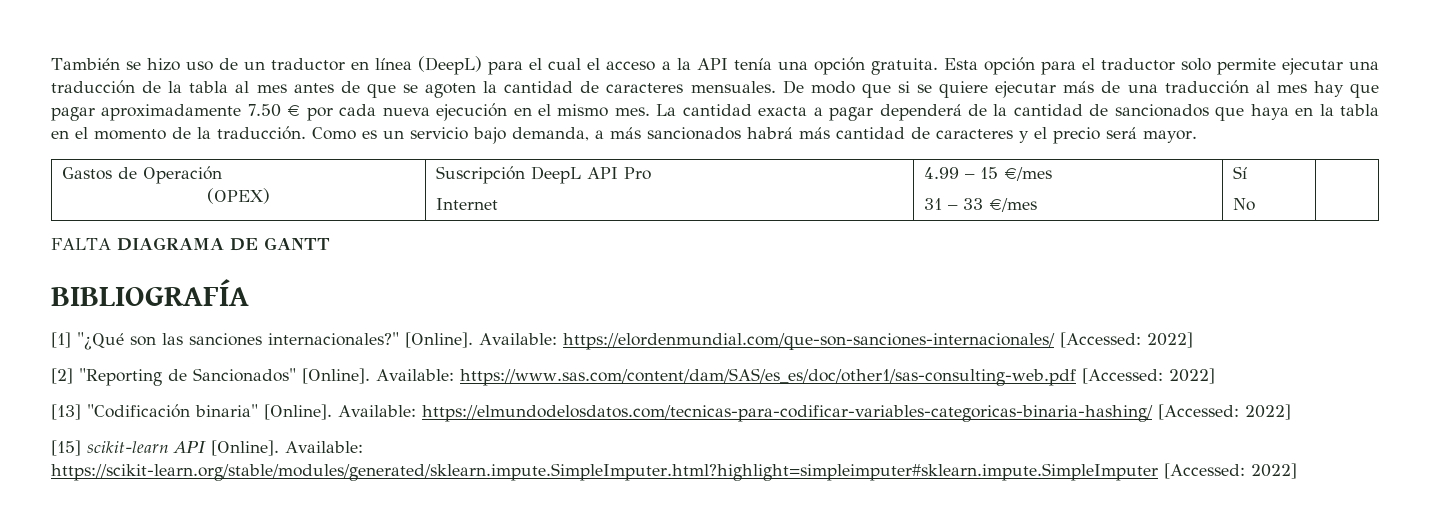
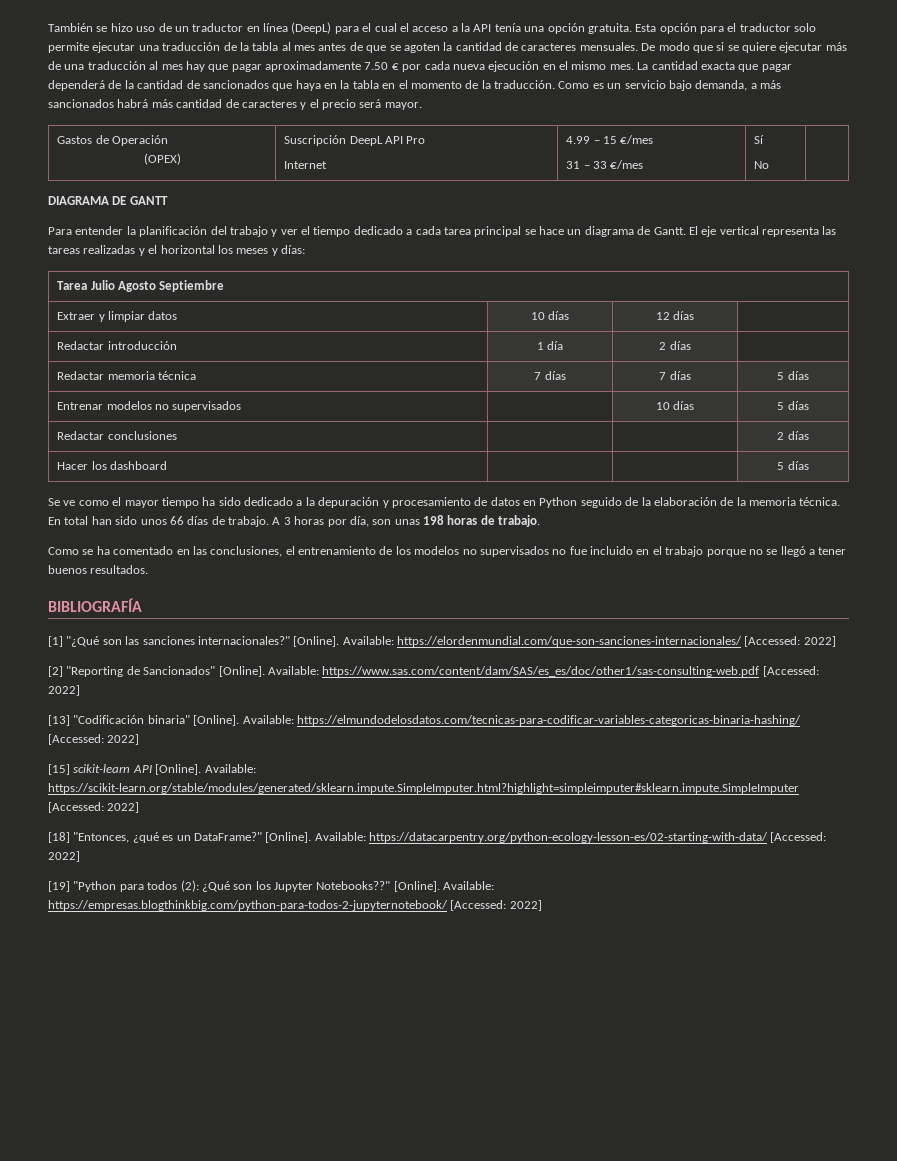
- La cantidad exacta a pagar dependerá de la cantidad de sancionados que haya en la tabla en el momento de la traducción.
+ La cantidad exacta que pagar dependerá de la cantidad de sancionados que haya en la tabla en el momento de la traducción.
- FALTA DIAGRAMA DE GANTT
+ DIAGRAMA DE GANTT
+ Para entender la planificación del trabajo y ver el tiempo dedicado a cada tarea principal se hace un diagrama de Gantt. El eje vertical representa las tareas realizadas y el horizontal los meses y días:
+ Tarea Julio Agosto Septiembre
+ Extraer y limpiar datos | 10 días | 12 días |
+ Redactar introducción | 1 día | 2 días |
+ Redactar memoria técnica | 7 días | 7 días | 5 días
+ Entrenar modelos no supervisados | | 10 días | 5 días
+ Redactar conclusiones | | | 2 días
+ Hacer los dashboard | | | 5 días
+ Se ve como el mayor tiempo ha sido dedicado a la depuración y procesamiento de datos en Python seguido de la elaboración de la memoria técnica. En total han sido unos 66 días de trabajo. A 3 horas por día, son unas 198 horas de trabajo.
+ Como se ha comentado en las conclusiones, el entrenamiento de los modelos no supervisados no fue incluido en el trabajo porque no se llegó a tener buenos resultados.
+ [18] "Entonces, ¿qué es un DataFrame?" [Online]. Available: https://datacarpentry.org/python-ecology-lesson-es/02-starting-with-data/ [Accessed: 2022]
+ [19] "Python para todos (2): ¿Qué son los Jupyter Notebooks??" [Online]. Available: https://empresas.blogthinkbig.com/python-para-todos-2-jupyternotebook/ [Accessed: 2022]

